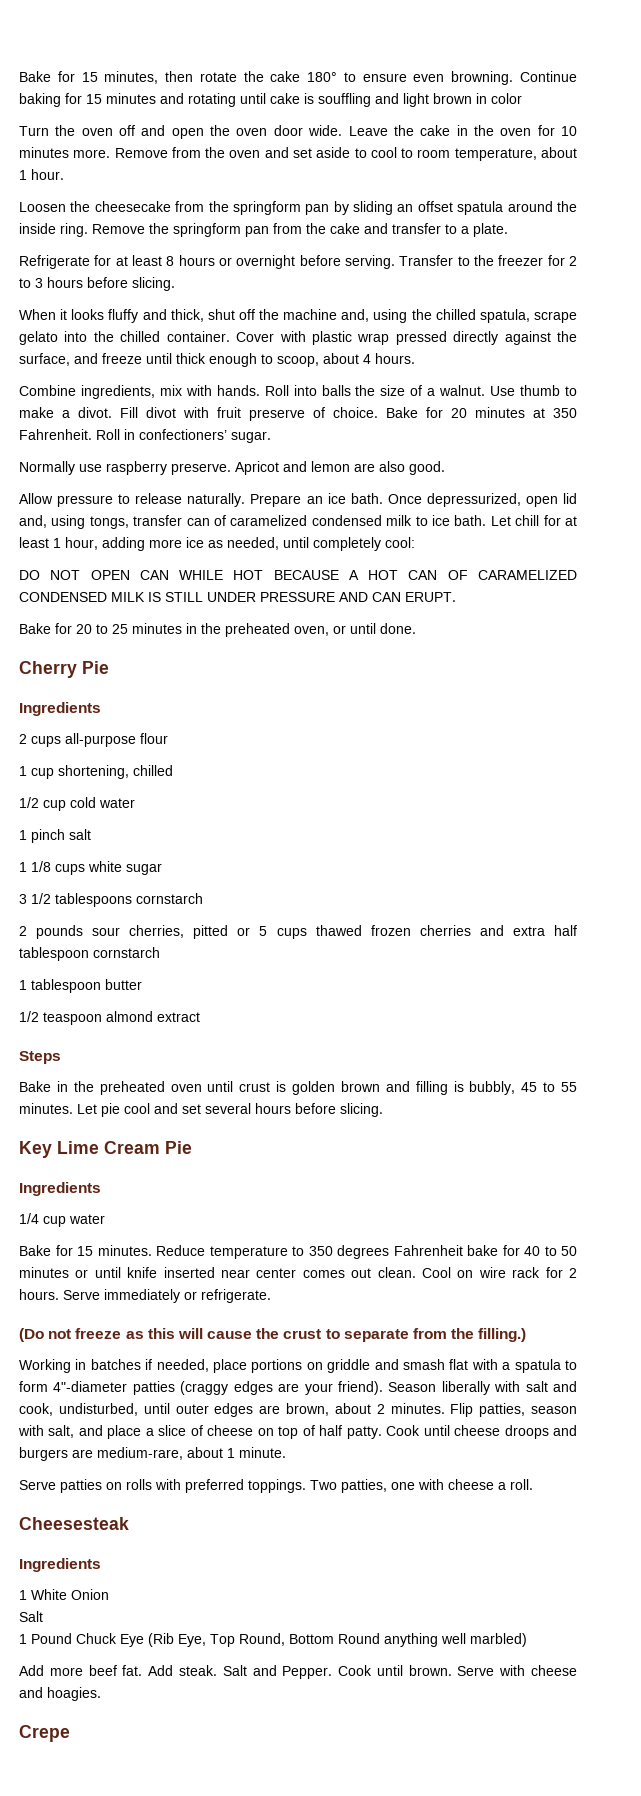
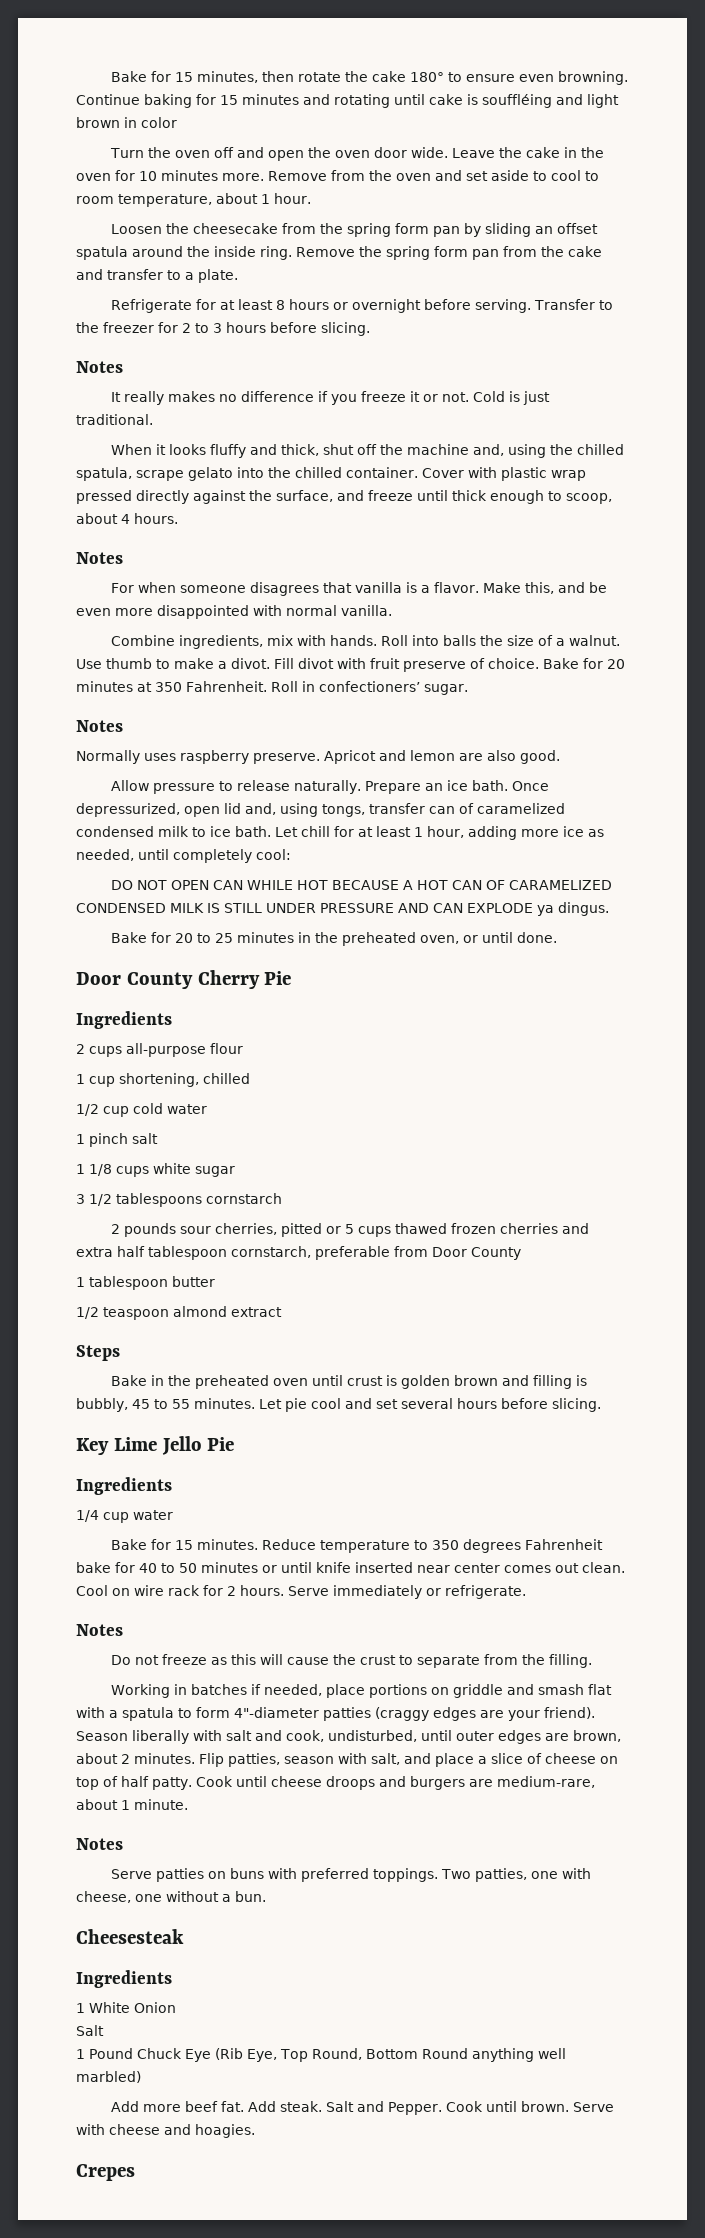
- Continue baking for 15 minutes and rotating until cake is souffling and light brown in color
+ Continue baking for 15 minutes and rotating until cake is souffléing and light brown in color
- Loosen the cheesecake from the springform pan by sliding an offset spatula around the inside ring.
+ Loosen the cheesecake from the spring form pan by sliding an offset spatula around the inside ring.
- Remove the springform pan from the cake and transfer to a plate.
+ Remove the spring form pan from the cake and transfer to a plate.
  Transfer to the freezer for 2 to 3 hours before slicing.
+ Notes
+ It really makes no difference if you freeze it or not. Cold is just traditional.
  Cover with plastic wrap pressed directly against the surface, and freeze until thick enough to scoop, about 4 hours.
+ Notes
+ For when someone disagrees that vanilla is a flavor. Make this, and be even more disappointed with normal vanilla.
  Roll in confectioners’ sugar.
+ Notes
- Normally use raspberry preserve.
+ Normally uses raspberry preserve.
- DO NOT OPEN CAN WHILE HOT BECAUSE A HOT CAN OF CARAMELIZED CONDENSED MILK IS STILL UNDER PRESSURE AND CAN ERUPT.
+ DO NOT OPEN CAN WHILE HOT BECAUSE A HOT CAN OF CARAMELIZED CONDENSED MILK IS STILL UNDER PRESSURE AND CAN EXPLODE ya dingus.
- Cherry Pie
+ Door County Cherry Pie
- 2 pounds sour cherries, pitted or 5 cups thawed frozen cherries and extra half tablespoon cornstarch
+ 2 pounds sour cherries, pitted or 5 cups thawed frozen cherries and extra half tablespoon cornstarch, preferable from Door County
- Key Lime Cream Pie
+ Key Lime Jello Pie
  Serve immediately or refrigerate.
- (Do not freeze as this will cause the crust to separate from the filling.)
+ Notes
+ Do not freeze as this will cause the crust to separate from the filling.
  Cook until cheese droops and burgers are medium-rare, about 1 minute.
+ Notes
- Serve patties on rolls with preferred toppings.
+ Serve patties on buns with preferred toppings.
- Two patties, one with cheese a roll.
+ Two patties, one with cheese, one without a bun.
- Crepe
+ Crepes

